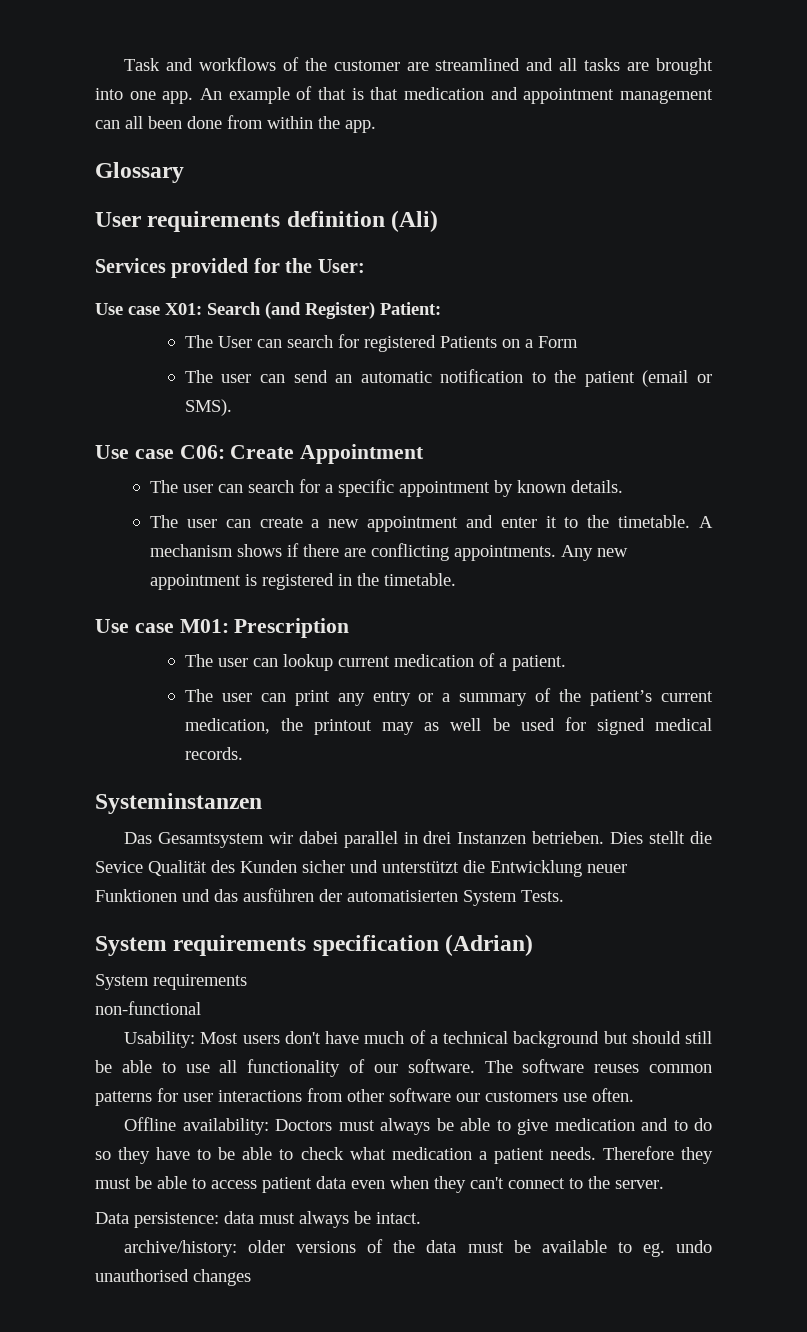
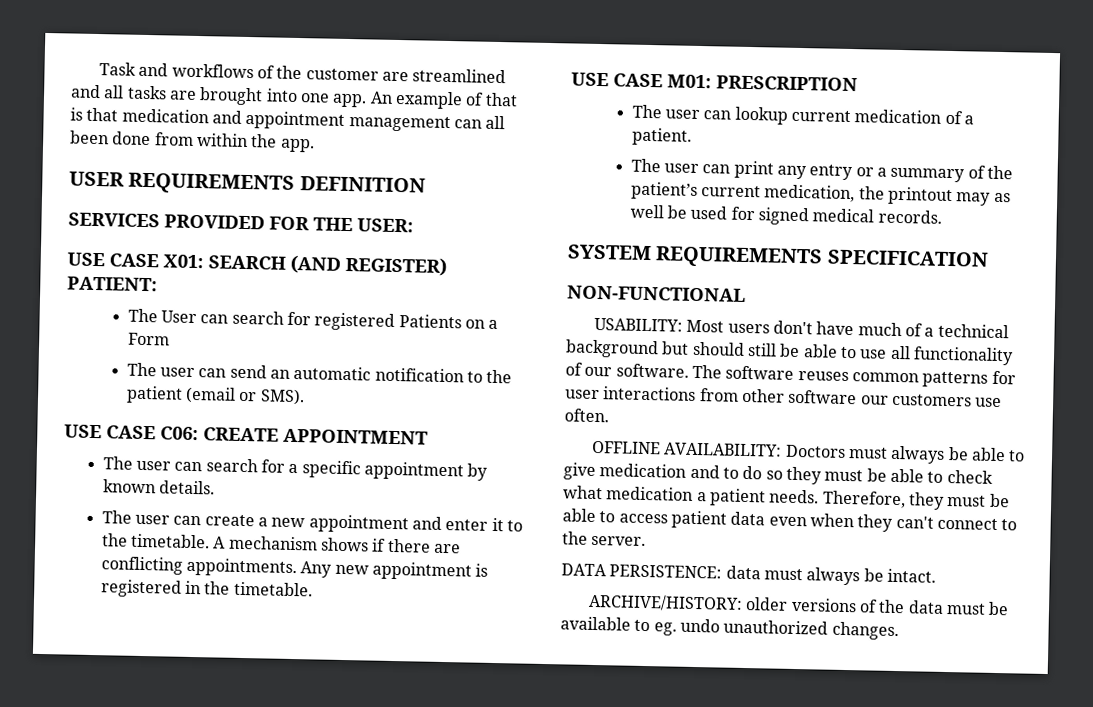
- Glossary
- User requirements definition (Ali)
- Services provided for the User:
- Use case X01: Search (and Register) Patient:
+ USER REQUIREMENTS DEFINITION
+ SERVICES PROVIDED FOR THE USER:
+ USE CASE X01: SEARCH (AND REGISTER) PATIENT:
- Use case C06: Create Appointment
+ USE CASE C06: CREATE APPOINTMENT
- Use case M01: Prescription
+ USE CASE M01: PRESCRIPTION
- Systeminstanzen
- Das Gesamtsystem wir dabei parallel in drei Instanzen betrieben. Dies stellt die Sevice Qualität des Kunden sicher und unterstützt die Entwicklung neuer Funktionen und das ausführen der automatisierten System Tests.
- System requirements specification (Adrian)
- System requirements
- non-functional
- Usability: Most users don't have much of a technical background but should still be able to use all functionality of our software.
+ SYSTEM REQUIREMENTS SPECIFICATION
+ NON-FUNCTIONAL
+ USABILITY: Most users don't have much of a technical background but should still be able to use all functionality of our software.
- Offline availability: Doctors must always be able to give medication and to do so they have to be able to check what medication a patient needs.
+ OFFLINE AVAILABILITY: Doctors must always be able to give medication and to do so they must be able to check what medication a patient needs.
- Therefore they must be able to access patient data even when they can't connect to the server.
+ Therefore, they must be able to access patient data even when they can't connect to the server.
- Data persistence: data must always be intact.
+ DATA PERSISTENCE: data must always be intact.
- archive/history: older versions of the data must be available to eg. undo unauthorised changes
+ ARCHIVE/HISTORY: older versions of the data must be available to eg. undo unauthorized changes.

